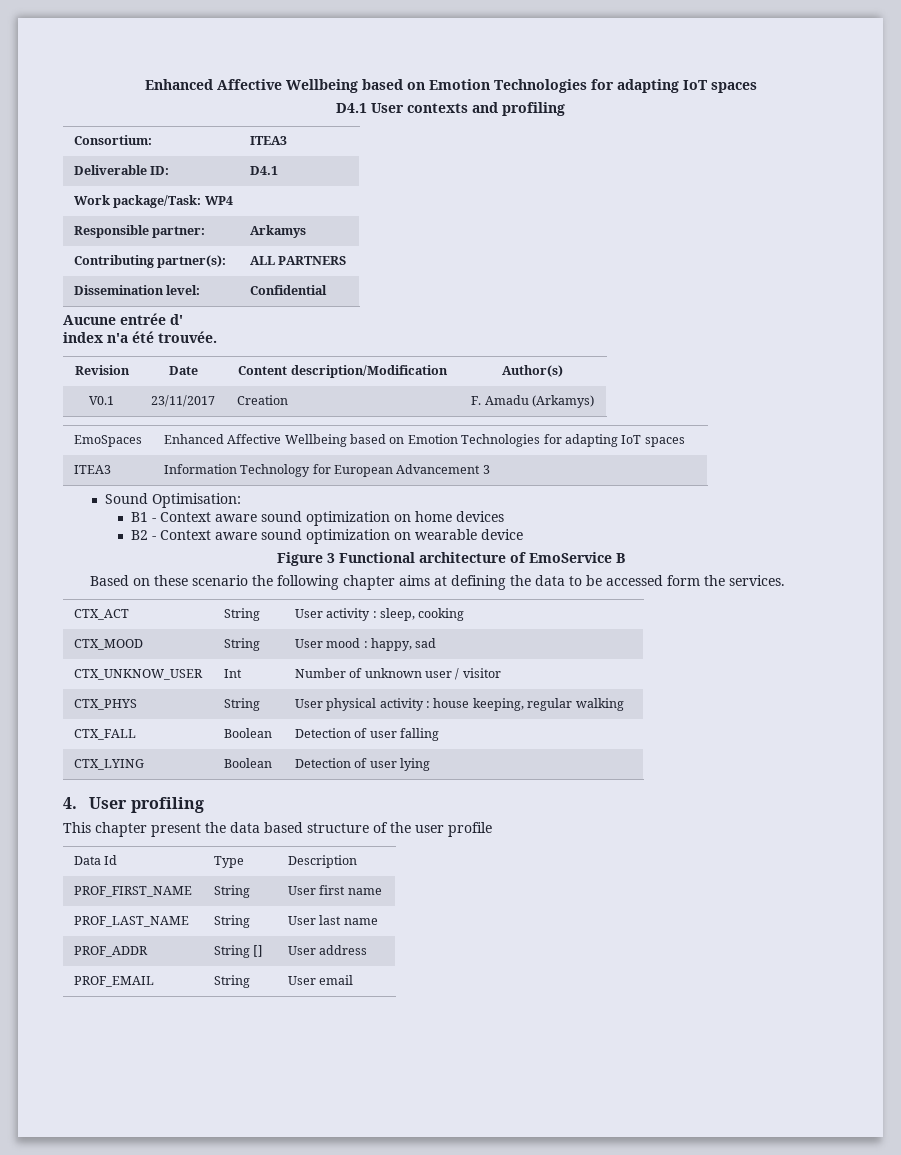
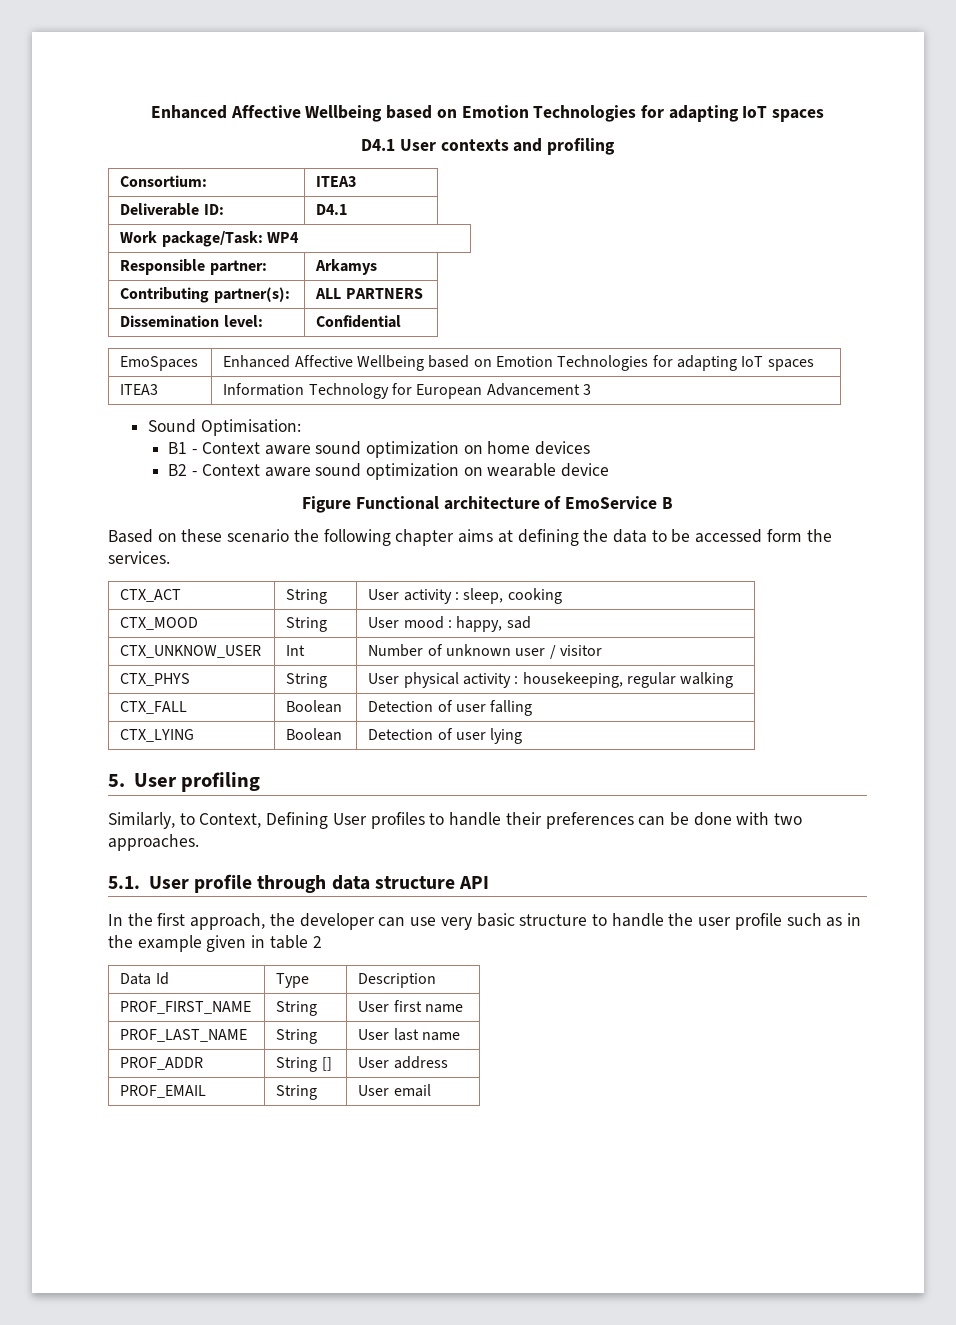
- Aucune entrée d'
- index n'a été trouvée.
- Revision | Date | Content description/Modification | Author(s)
- V0.1 | 23/11/2017 | Creation | F. Amadu (Arkamys)
- Figure 3 Functional architecture of EmoService B
+ Figure Functional architecture of EmoService B
- CTX_PHYS | String | User physical activity : house keeping, regular walking
+ CTX_PHYS | String | User physical activity : housekeeping, regular walking
- 4. User profiling
+ 5. User profiling
- This chapter present the data based structure of the user profile
+ Similarly, to Context, Defining User profiles to handle their preferences can be done with two approaches.
+ 5.1. User profile through data structure API
+ In the first approach, the developer can use very basic structure to handle the user profile such as in the example given in table 2

